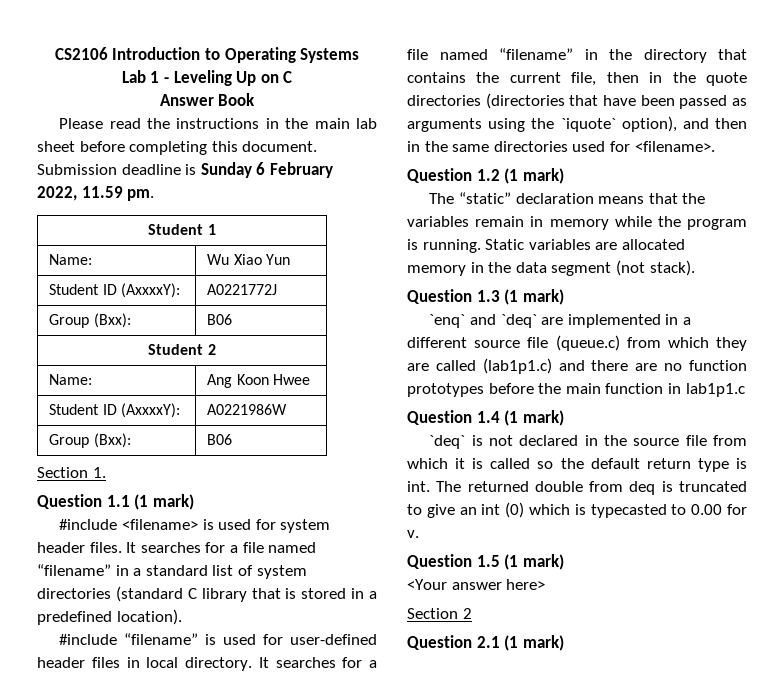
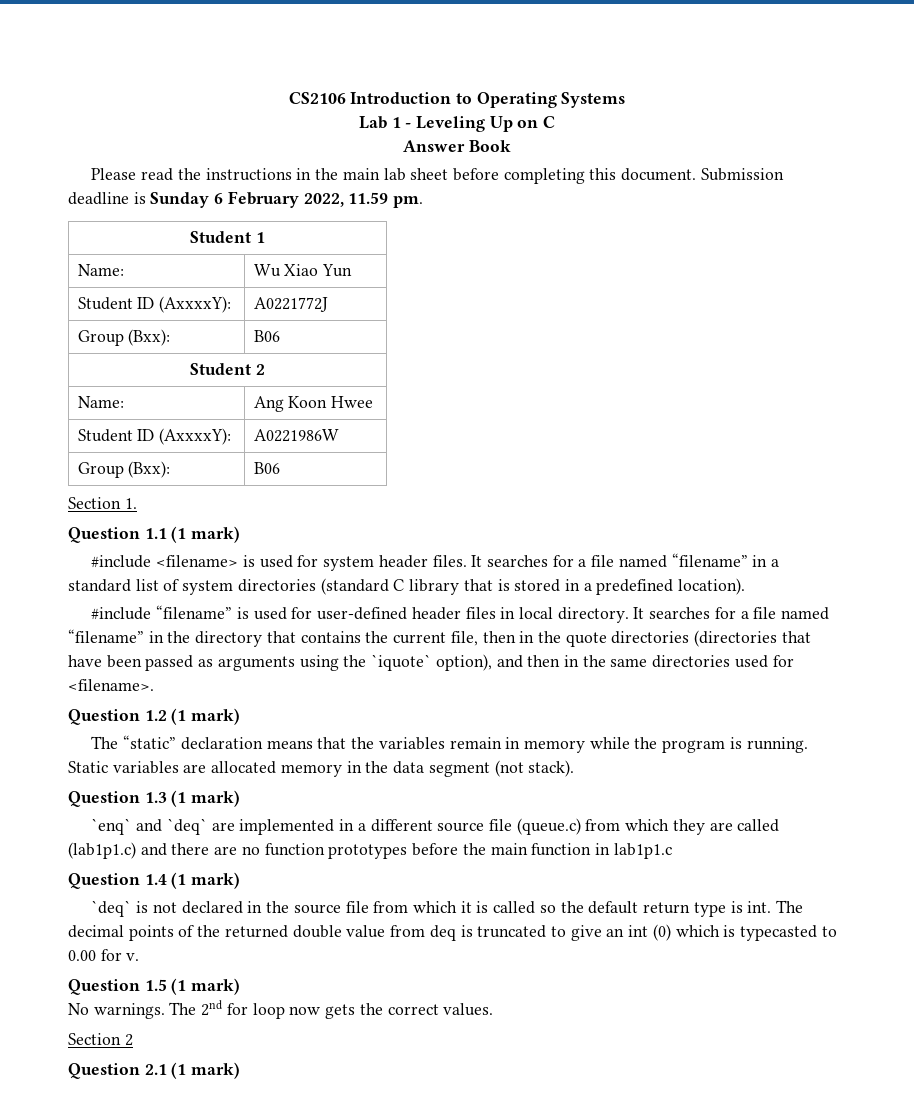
- The returned double from deq is truncated to give an int (0) which is typecasted to 0.00 for v.
+ The decimal points of the returned double value from deq is truncated to give an int (0) which is typecasted to 0.00 for v.
- <Your answer here>
+ No warnings. The 2nd for loop now gets the correct values.

